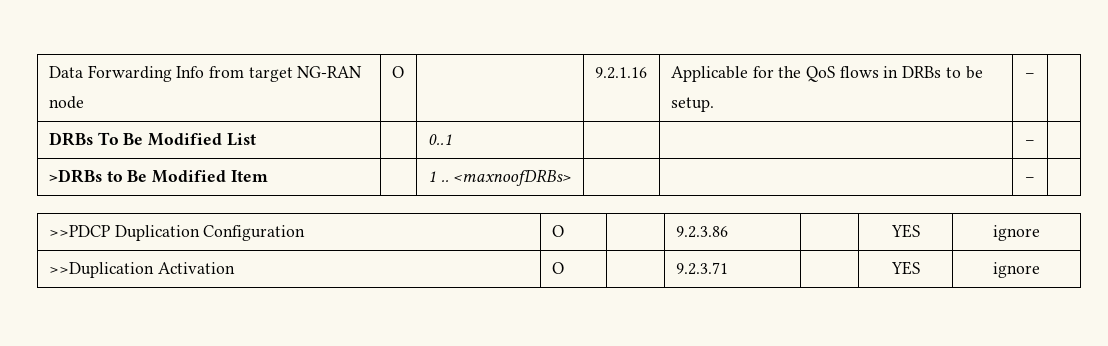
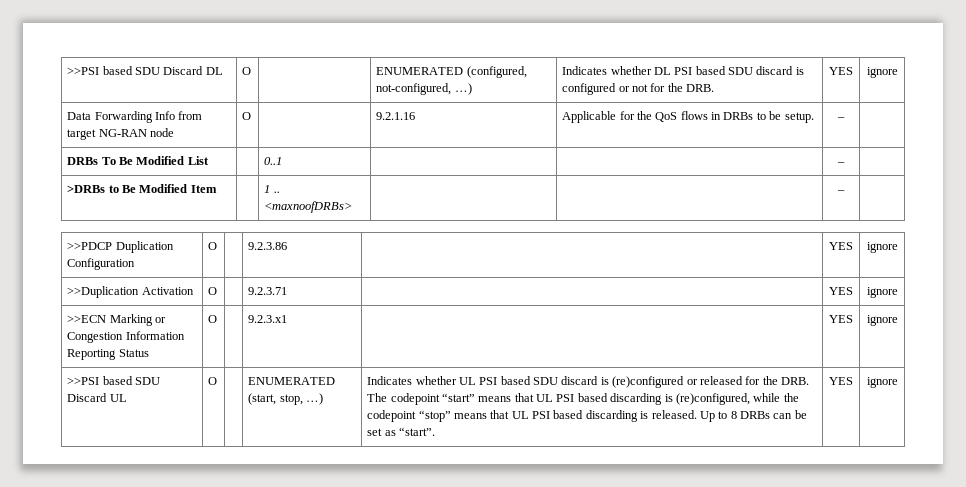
+ >>PSI based SDU Discard DL | O | | ENUMERATED (configured, not-configured, …) | Indicates whether DL PSI based SDU discard is configured or not for the DRB. | YES | ignore
+ >>ECN Marking or Congestion Information Reporting Status | O | | 9.2.3.x1 | | YES | ignore
+ >>PSI based SDU Discard UL | O | | ENUMERATED (start, stop, …) | Indicates whether UL PSI based SDU discard is (re)configured or released for the DRB. The codepoint “start” means that UL PSI based discarding is (re)configured, while the codepoint “stop” means that UL PSI based discarding is released. Up to 8 DRBs can be set as “start”. | YES | ignore

